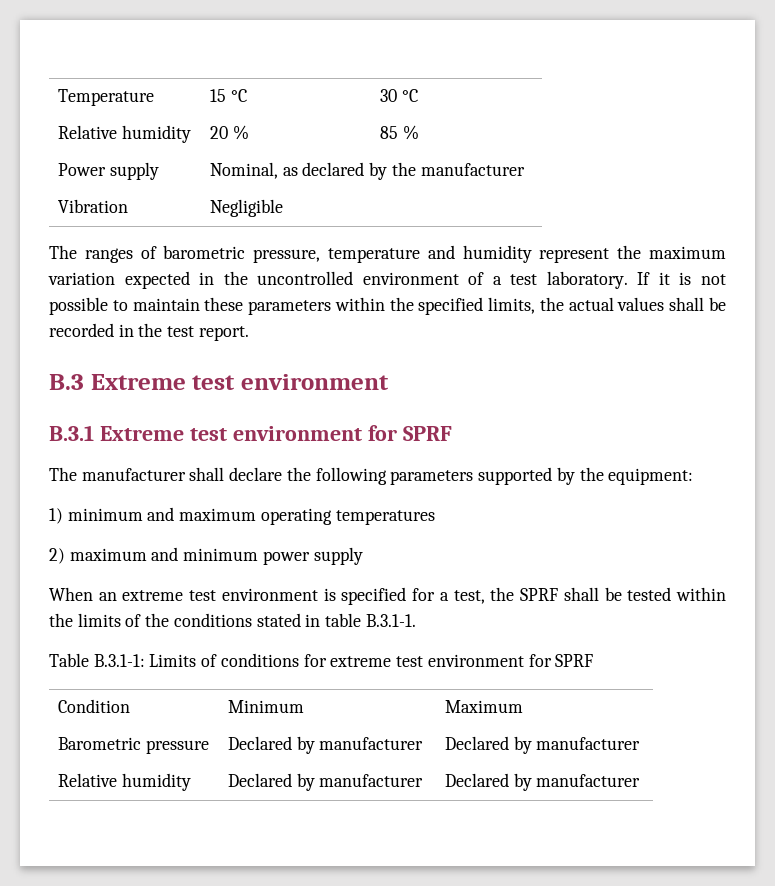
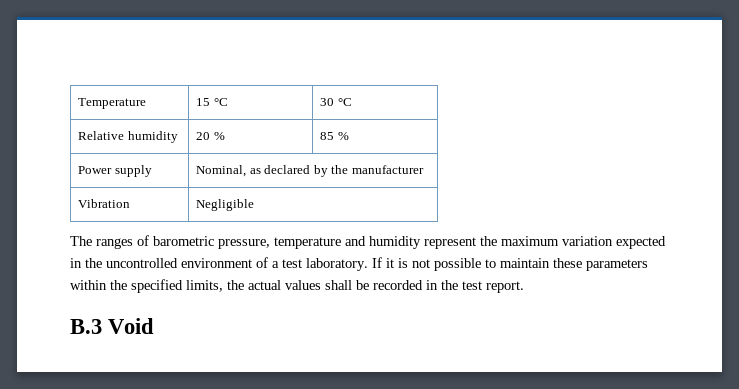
- B.3 Extreme test environment
- B.3.1 Extreme test environment for SPRF
- The manufacturer shall declare the following parameters supported by the equipment:
- 1) minimum and maximum operating temperatures
- 2) maximum and minimum power supply
- When an extreme test environment is specified for a test, the SPRF shall be tested within the limits of the conditions stated in table B.3.1-1.
- Table B.3.1-1: Limits of conditions for extreme test environment for SPRF
- Condition | Minimum | Maximum
- Barometric pressure | Declared by manufacturer | Declared by manufacturer
- Relative humidity | Declared by manufacturer | Declared by manufacturer
+ B.3 Void

